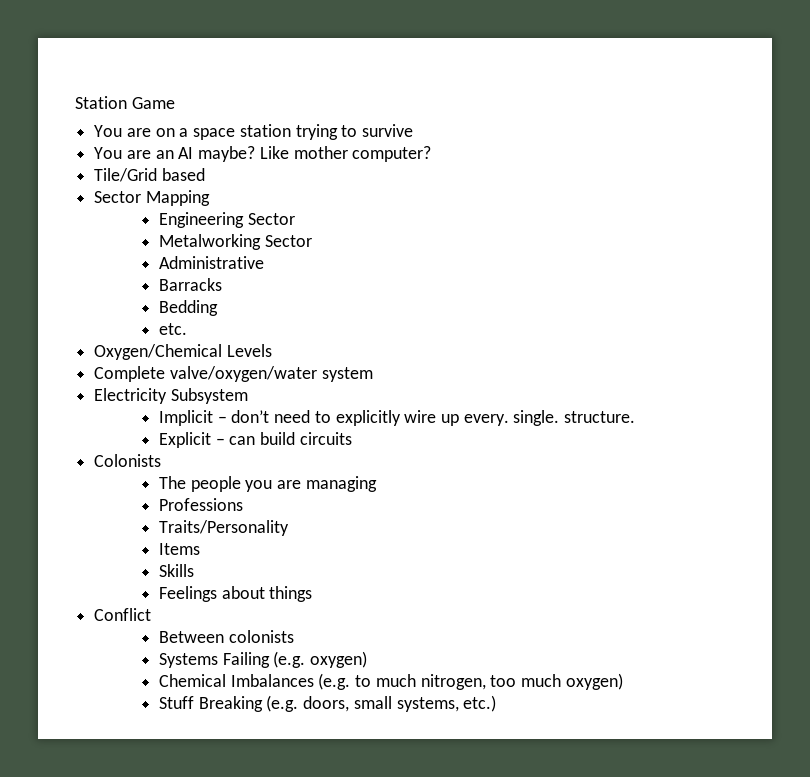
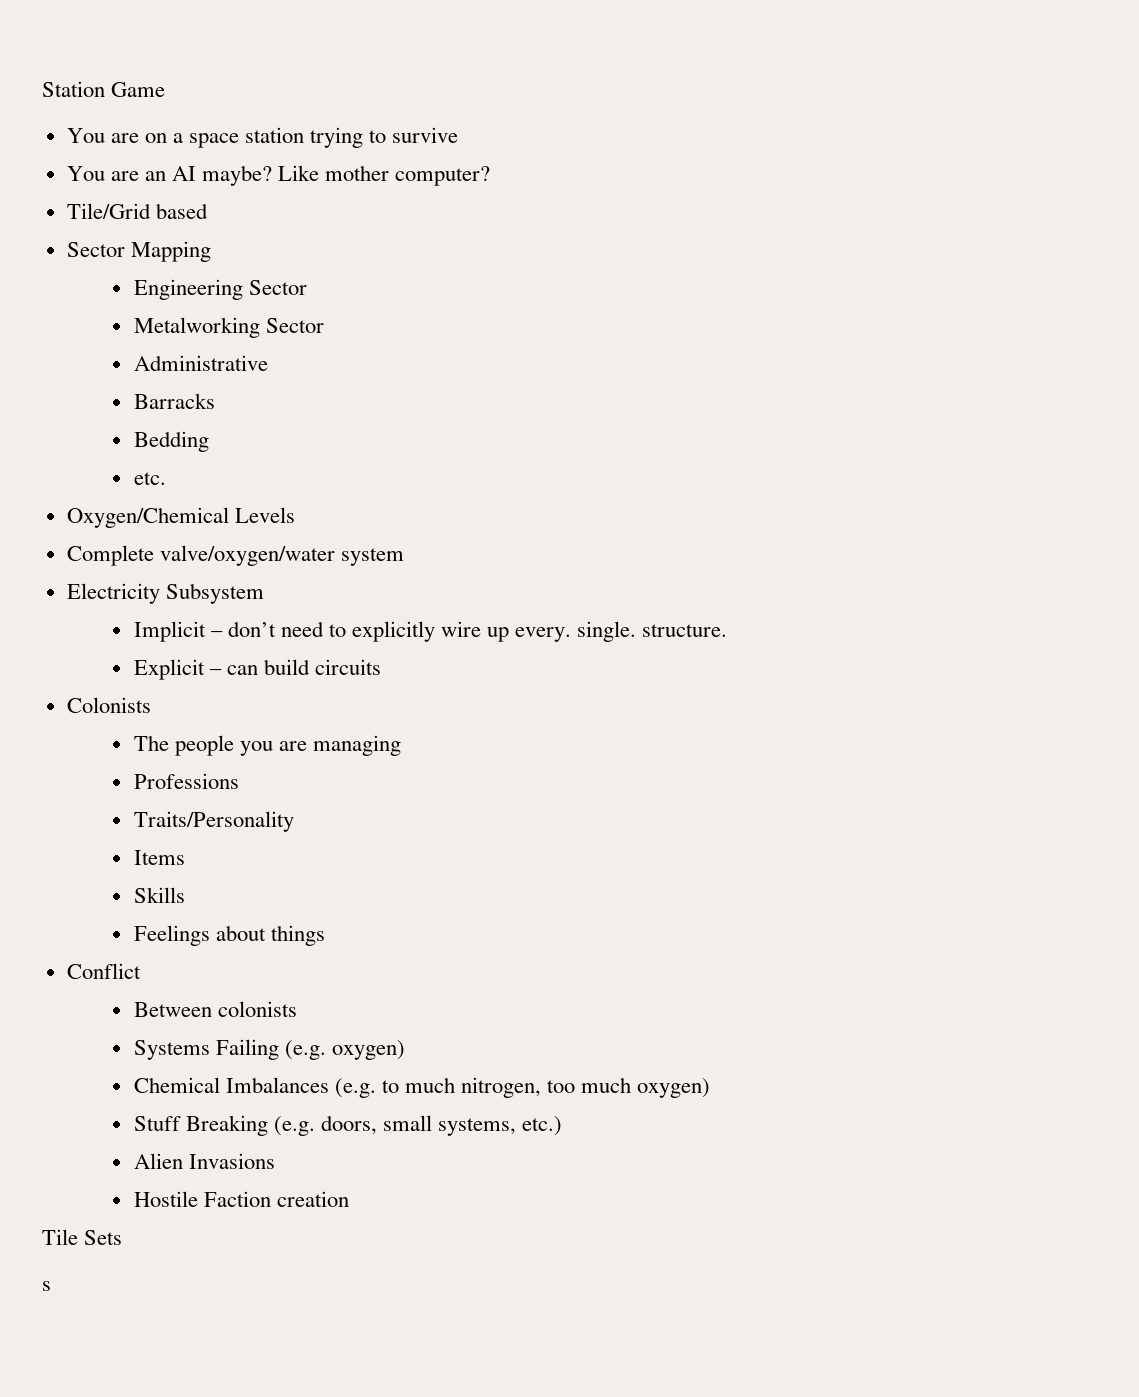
+ Alien Invasions
+ Hostile Faction creation
+ Tile Sets
+ s

